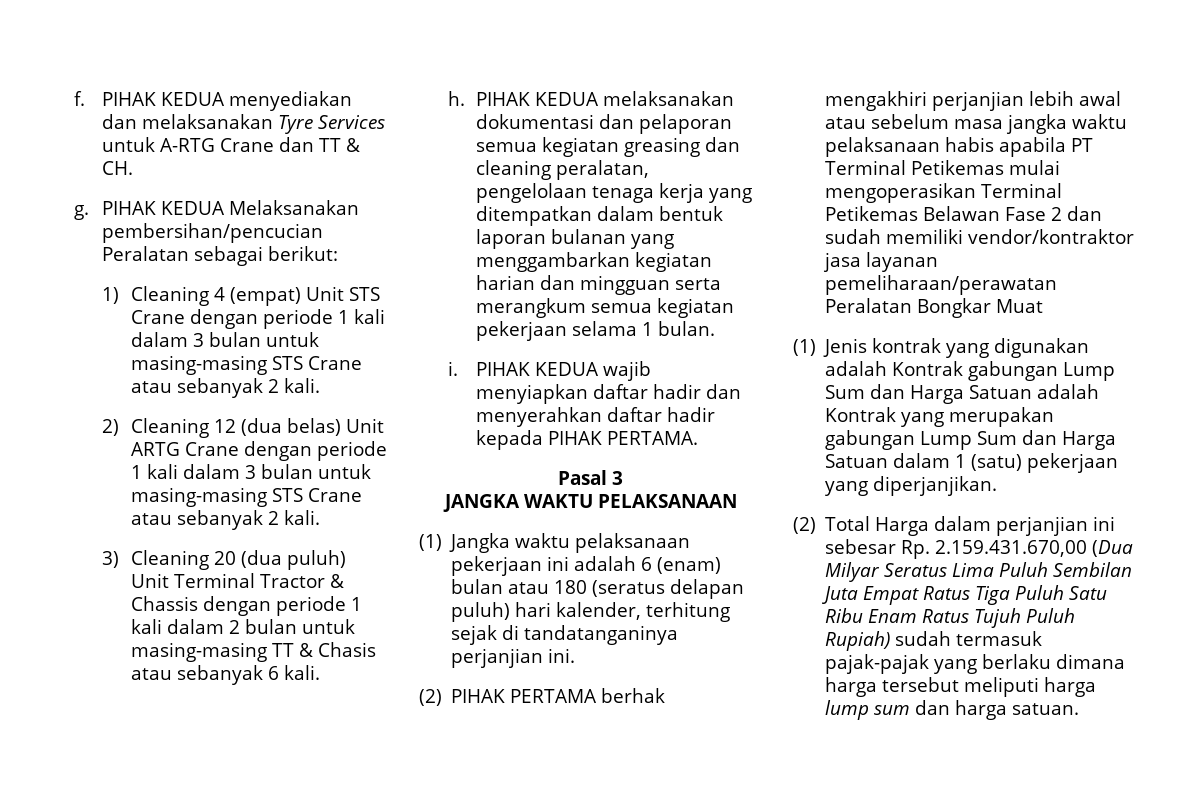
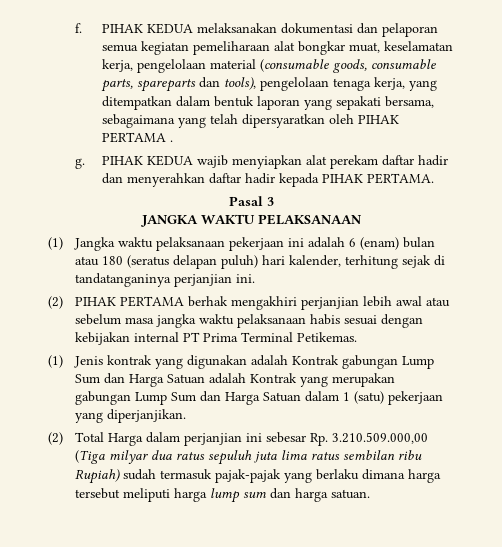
- PIHAK KEDUA menyediakan dan melaksanakan Tyre Services untuk A-RTG Crane dan TT & CH.
- g. PIHAK KEDUA Melaksanakan pembersihan/pencucian Peralatan sebagai berikut:
- 1) Cleaning 4 (empat) Unit STS Crane dengan periode 1 kali dalam 3 bulan untuk masing-masing STS Crane atau sebanyak 2 kali.
- 2) Cleaning 12 (dua belas) Unit ARTG Crane dengan periode 1 kali dalam 3 bulan untuk masing-masing STS Crane atau sebanyak 2 kali.
- 3) Cleaning 20 (dua puluh) Unit Terminal Tractor & Chassis dengan periode 1 kali dalam 2 bulan untuk masing-masing TT & Chasis atau sebanyak 6 kali.
- h. PIHAK KEDUA melaksanakan dokumentasi dan pelaporan semua kegiatan greasing dan cleaning peralatan, pengelolaan tenaga kerja yang ditempatkan dalam bentuk laporan bulanan yang menggambarkan kegiatan harian dan mingguan serta merangkum semua kegiatan pekerjaan selama 1 bulan.
- i.
+ PIHAK KEDUA melaksanakan dokumentasi dan pelaporan semua kegiatan pemeliharaan alat bongkar muat, keselamatan kerja, pengelolaan material (consumable goods, consumable parts, spareparts dan tools), pengelolaan tenaga kerja, yang ditempatkan dalam bentuk laporan yang sepakati bersama, sebagaimana yang telah dipersyaratkan oleh PIHAK PERTAMA .
+ g.
- PIHAK KEDUA wajib menyiapkan daftar hadir dan menyerahkan daftar hadir kepada PIHAK PERTAMA.
+ PIHAK KEDUA wajib menyiapkan alat perekam daftar hadir dan menyerahkan daftar hadir kepada PIHAK PERTAMA.
- (2) PIHAK PERTAMA berhak mengakhiri perjanjian lebih awal atau sebelum masa jangka waktu pelaksanaan habis apabila PT Terminal Petikemas mulai mengoperasikan Terminal Petikemas Belawan Fase 2 dan sudah memiliki vendor/kontraktor jasa layanan pemeliharaan/perawatan Peralatan Bongkar Muat
+ (2) PIHAK PERTAMA berhak mengakhiri perjanjian lebih awal atau sebelum masa jangka waktu pelaksanaan habis sesuai dengan kebijakan internal PT Prima Terminal Petikemas.
- (2) Total Harga dalam perjanjian ini sebesar Rp. 2.159.431.670,00 (Dua Milyar Seratus Lima Puluh Sembilan Juta Empat Ratus Tiga Puluh Satu Ribu Enam Ratus Tujuh Puluh Rupiah) sudah termasuk pajak-pajak yang berlaku dimana harga tersebut meliputi harga lump sum dan harga satuan.
+ (2) Total Harga dalam perjanjian ini sebesar Rp. 3.210.509.000,00 (Tiga milyar dua ratus sepuluh juta lima ratus sembilan ribu Rupiah) sudah termasuk pajak-pajak yang berlaku dimana harga tersebut meliputi harga lump sum dan harga satuan.

